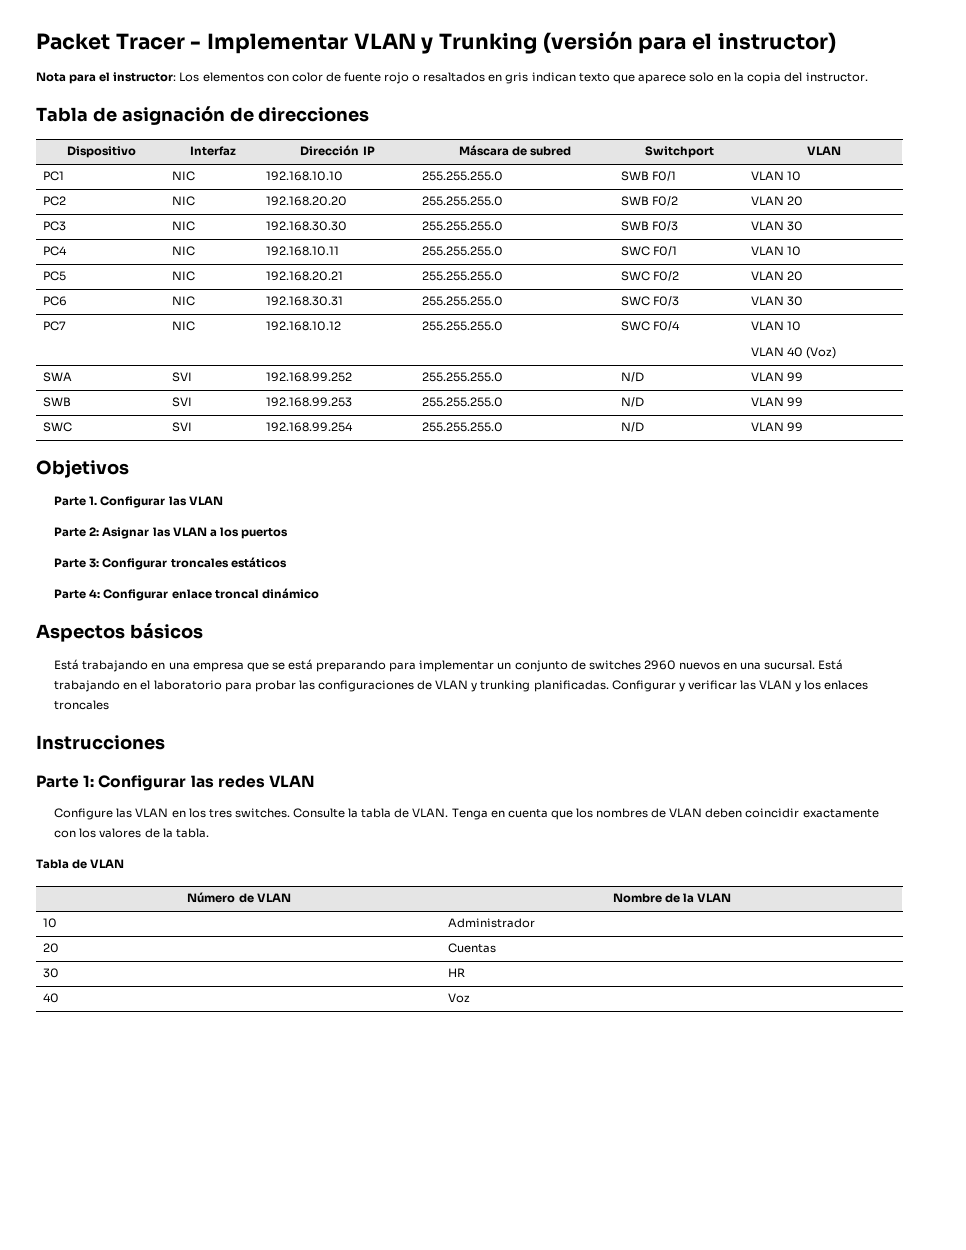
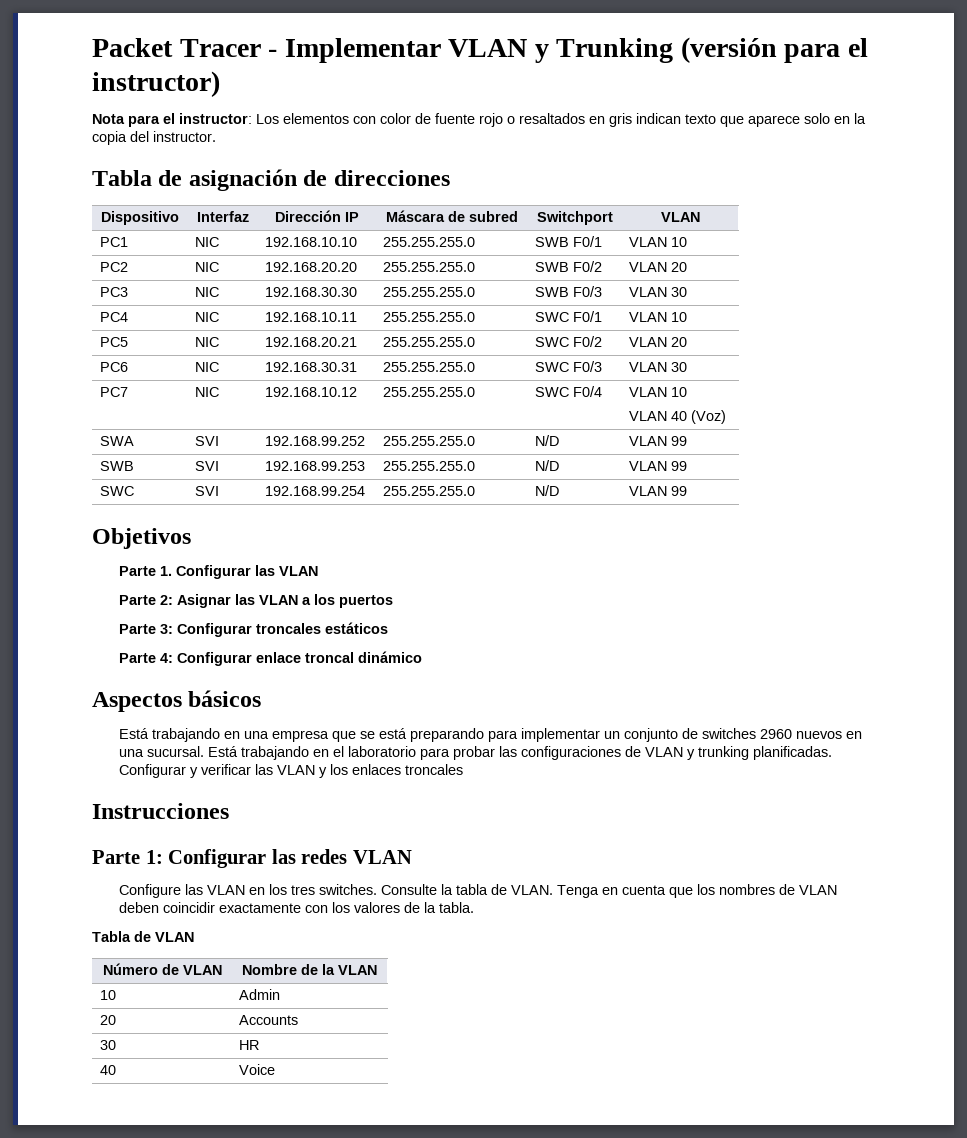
- 10 | Administrador
+ 10 | Admin
- 20 | Cuentas
+ 20 | Accounts
- 40 | Voz
+ 40 | Voice

